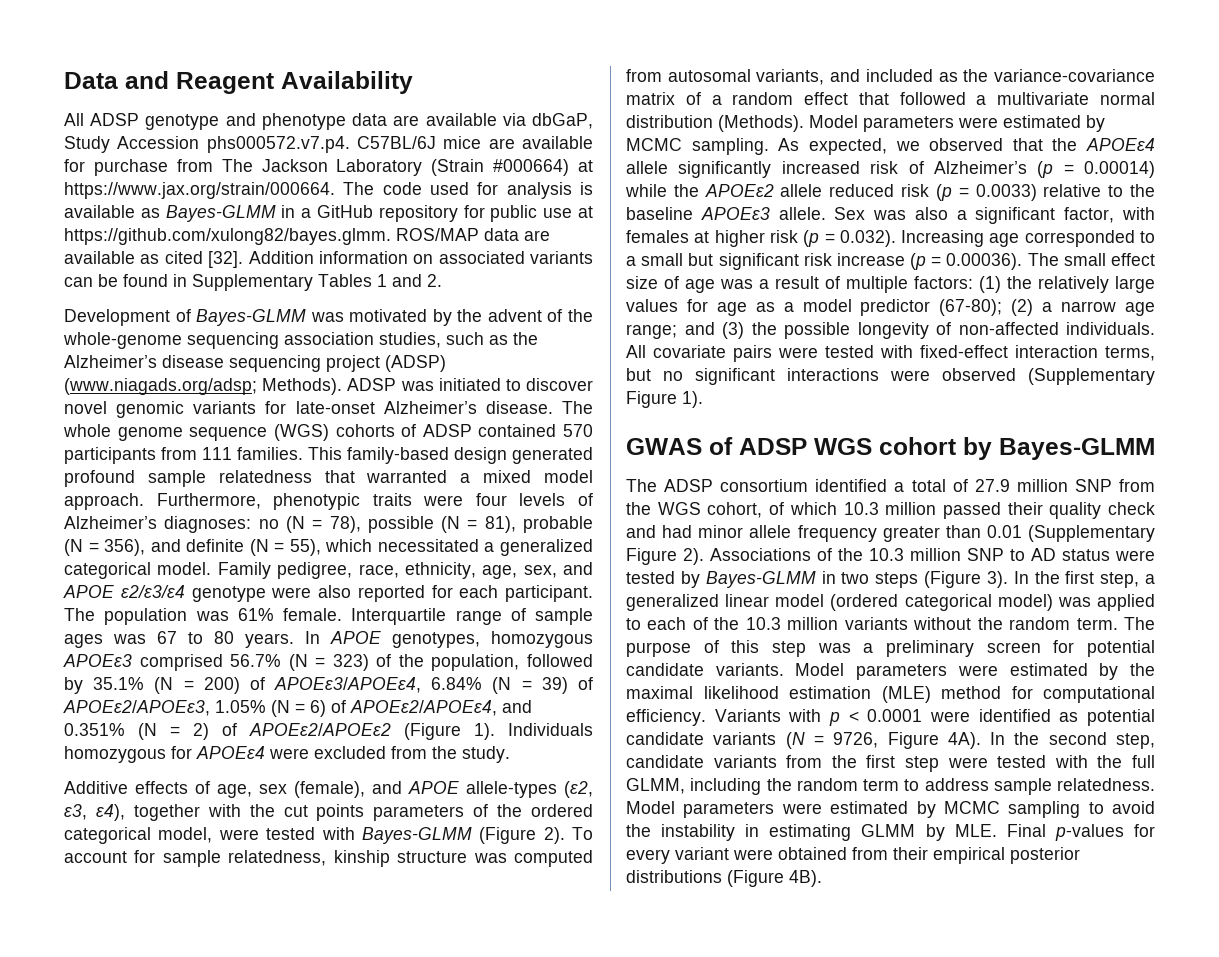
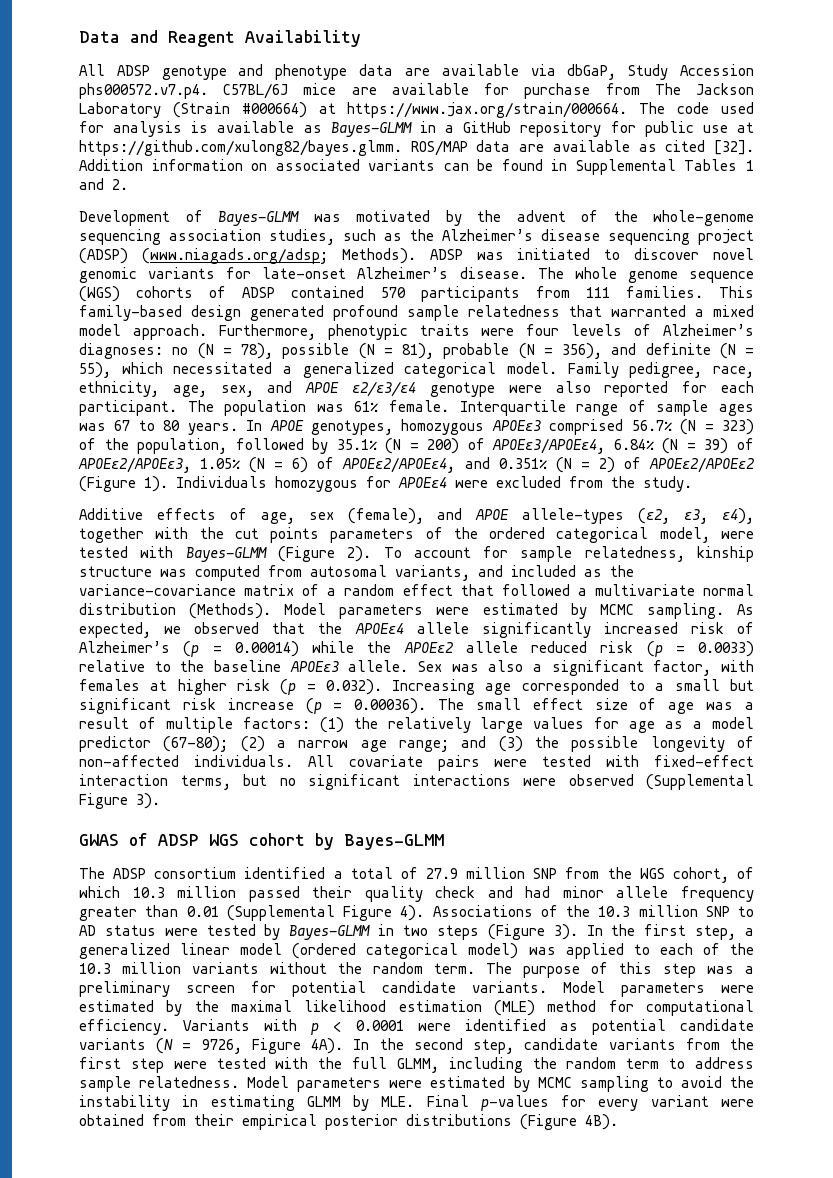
- Addition information on associated variants can be found in Supplementary Tables 1 and 2.
+ Addition information on associated variants can be found in Supplemental Tables 1 and 2.
- All covariate pairs were tested with fixed-effect interaction terms, but no significant interactions were observed (Supplementary Figure 1).
+ All covariate pairs were tested with fixed-effect interaction terms, but no significant interactions were observed (Supplemental Figure 3).
- The ADSP consortium identified a total of 27.9 million SNP from the WGS cohort, of which 10.3 million passed their quality check and had minor allele frequency greater than 0.01 (Supplementary Figure 2).
+ The ADSP consortium identified a total of 27.9 million SNP from the WGS cohort, of which 10.3 million passed their quality check and had minor allele frequency greater than 0.01 (Supplemental Figure 4).

